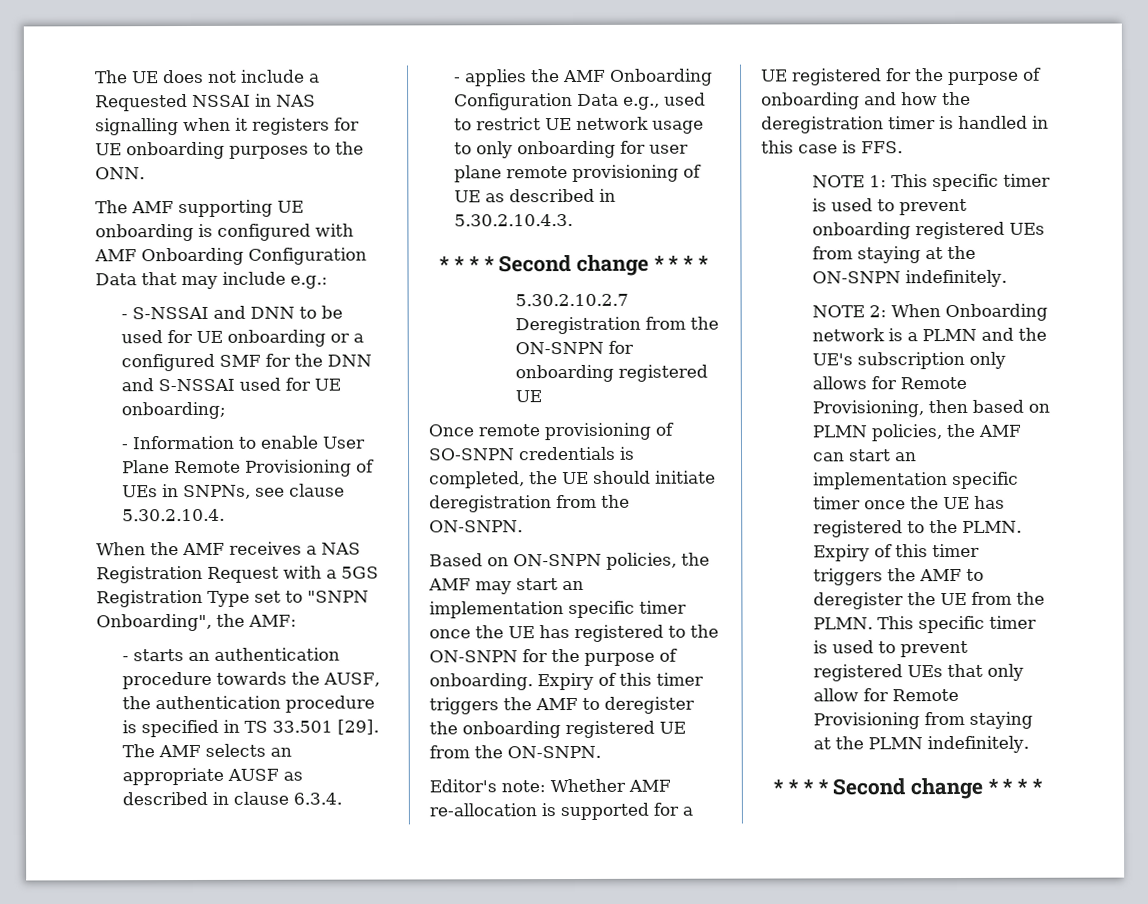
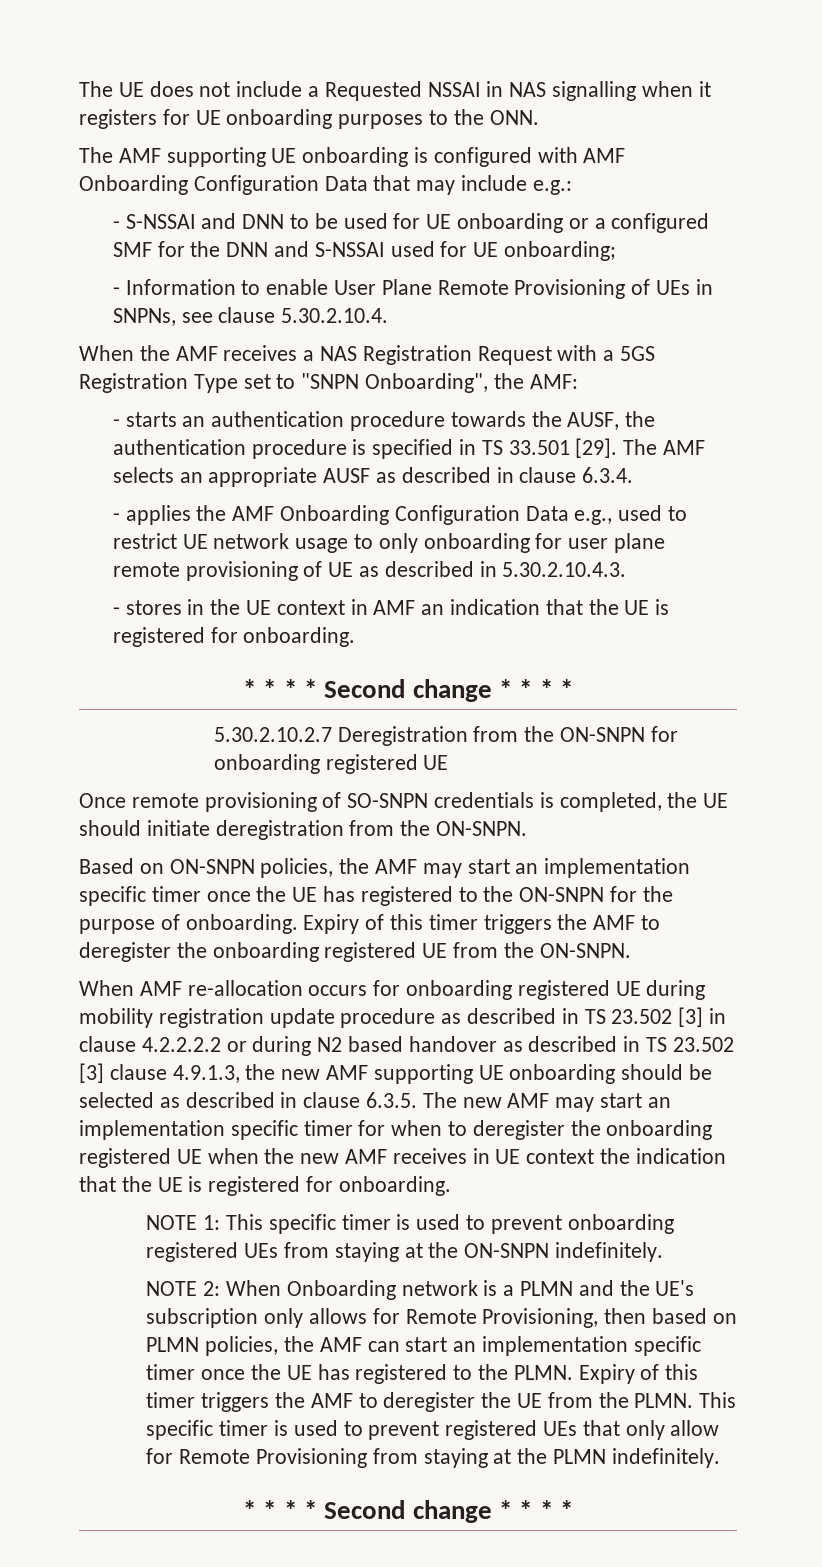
+ - stores in the UE context in AMF an indication that the UE is registered for onboarding.
- Editor's note: Whether AMF re-allocation is supported for a UE registered for the purpose of onboarding and how the deregistration timer is handled in this case is FFS.
+ When AMF re-allocation occurs for onboarding registered UE during mobility registration update procedure as described in TS 23.502 [3] in clause 4.2.2.2.2 or during N2 based handover as described in TS 23.502 [3] clause 4.9.1.3, the new AMF supporting UE onboarding should be selected as described in clause 6.3.5. The new AMF may start an implementation specific timer for when to deregister the onboarding registered UE when the new AMF receives in UE context the indication that the UE is registered for onboarding.

